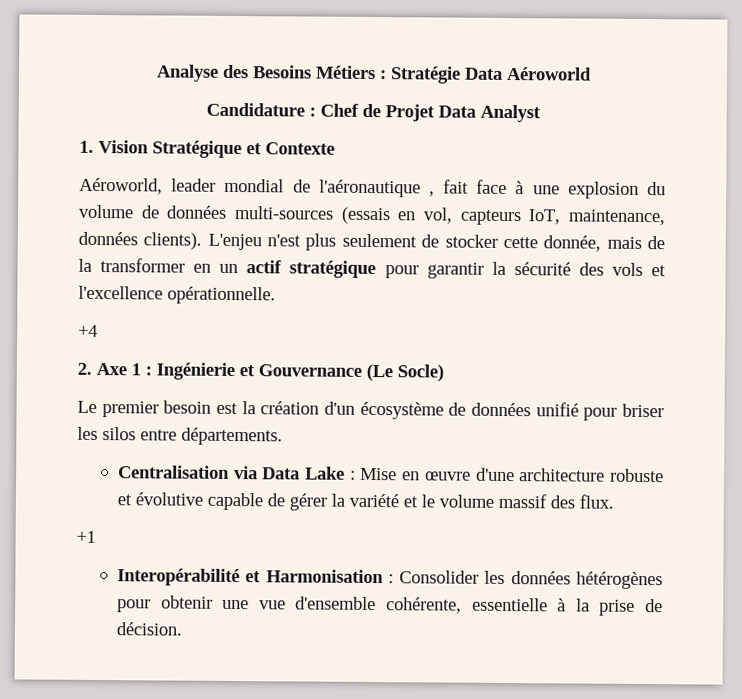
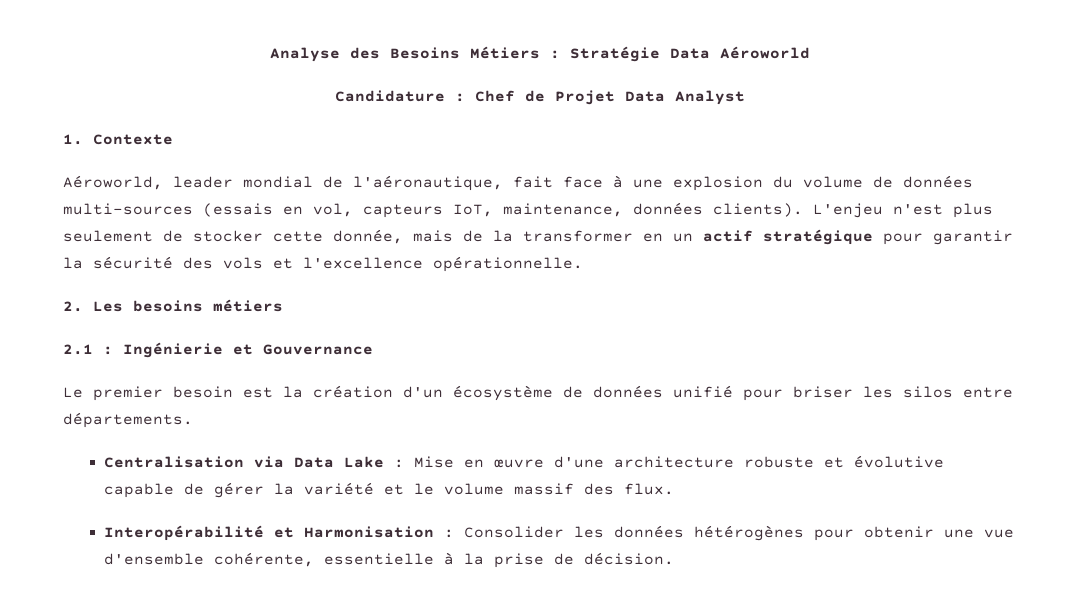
- 1. Vision Stratégique et Contexte
+ 1. Contexte
- Aéroworld, leader mondial de l'aéronautique , fait face à une explosion du volume de données multi-sources (essais en vol, capteurs IoT, maintenance, données clients).
+ Aéroworld, leader mondial de l'aéronautique, fait face à une explosion du volume de données multi-sources (essais en vol, capteurs IoT, maintenance, données clients).
- +4
- 2. Axe 1 : Ingénierie et Gouvernance (Le Socle)
+ 2. Les besoins métiers
+ 2.1 : Ingénierie et Gouvernance
- +1

